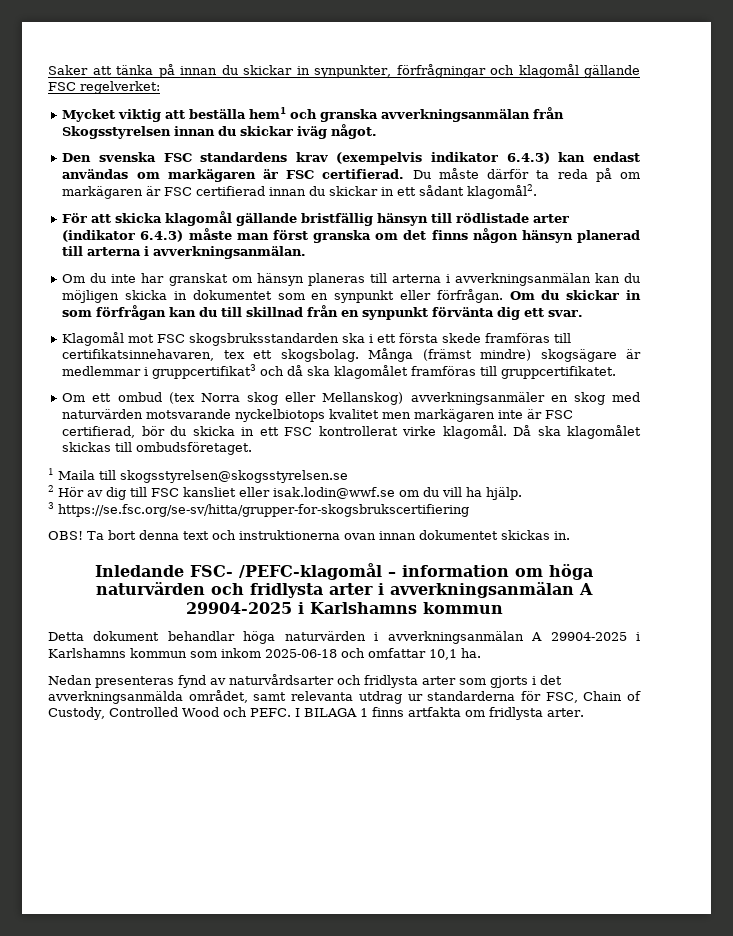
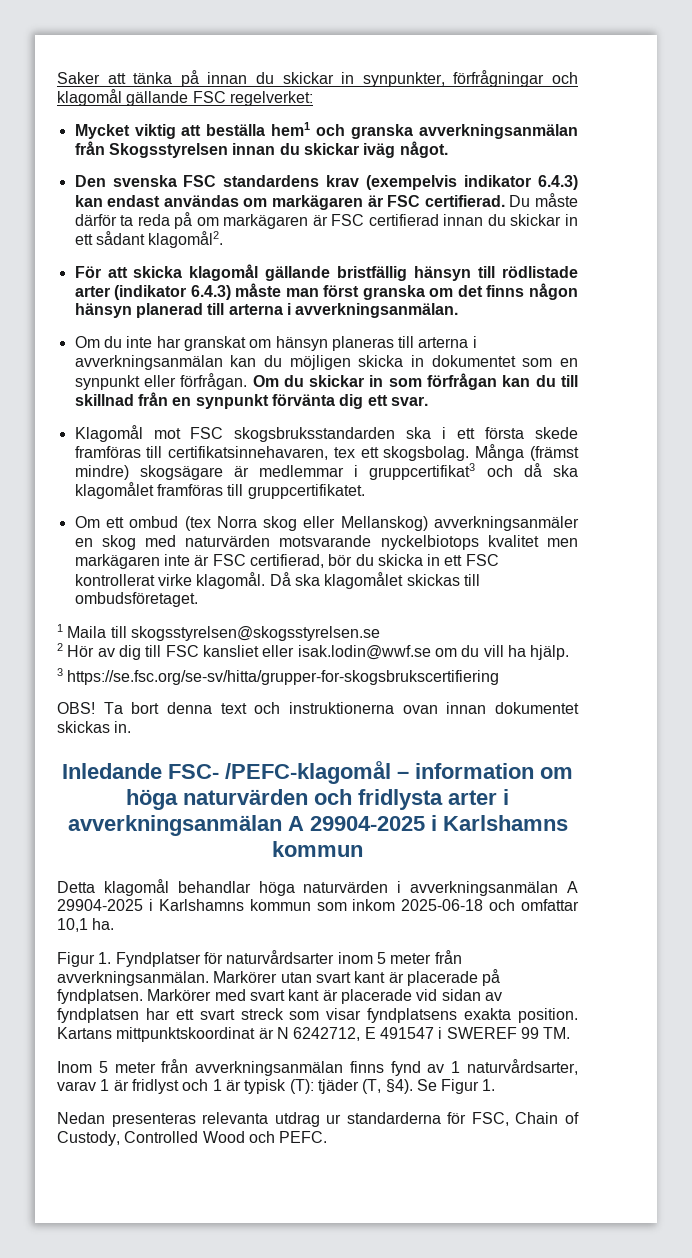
- Detta dokument behandlar höga naturvärden i avverkningsanmälan A 29904-2025 i Karlshamns kommun som inkom 2025-06-18 och omfattar 10,1 ha.
+ Detta klagomål behandlar höga naturvärden i avverkningsanmälan A 29904-2025 i Karlshamns kommun som inkom 2025-06-18 och omfattar 10,1 ha.
- Nedan presenteras fynd av naturvårdsarter och fridlysta arter som gjorts i det avverkningsanmälda området, samt relevanta utdrag ur standarderna för FSC, Chain of Custody, Controlled Wood och PEFC. I BILAGA 1 finns artfakta om fridlysta arter.
+ Figur 1. Fyndplatser för naturvårdsarter inom 5 meter från avverkningsanmälan. Markörer utan svart kant är placerade på fyndplatsen. Markörer med svart kant är placerade vid sidan av fyndplatsen har ett svart streck som visar fyndplatsens exakta position. Kartans mittpunktskoordinat är N 6242712, E 491547 i SWEREF 99 TM.
+ Inom 5 meter från avverkningsanmälan finns fynd av 1 naturvårdsarter, varav 1 är fridlyst och 1 är typisk (T): tjäder (T, §4). Se Figur 1.
+ Nedan presenteras relevanta utdrag ur standarderna för FSC, Chain of Custody, Controlled Wood och PEFC.

